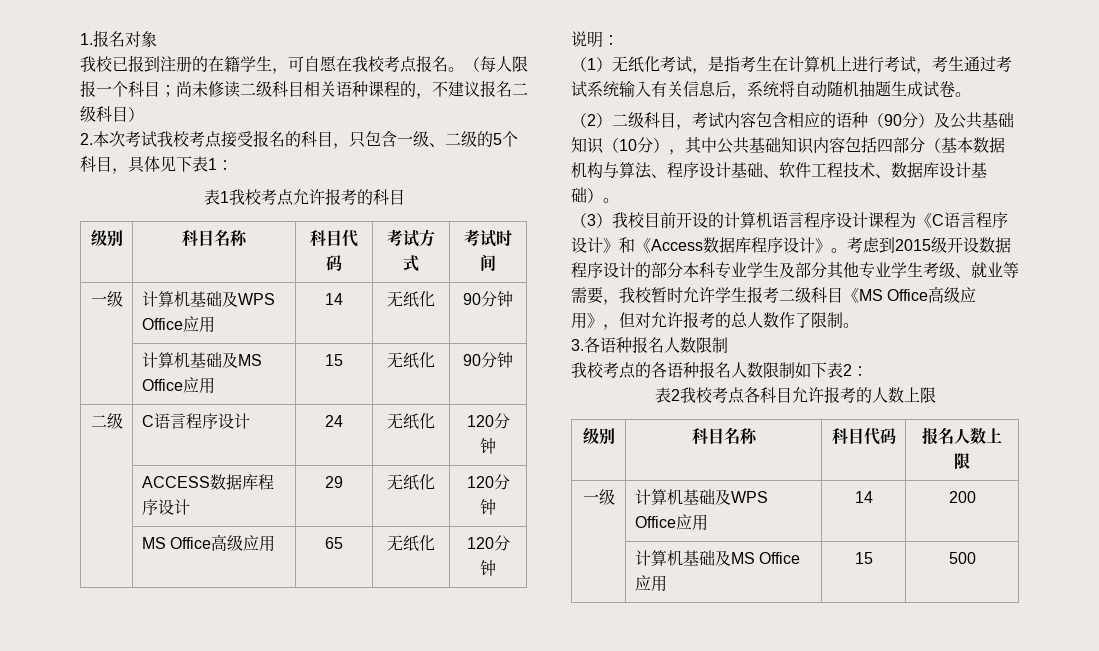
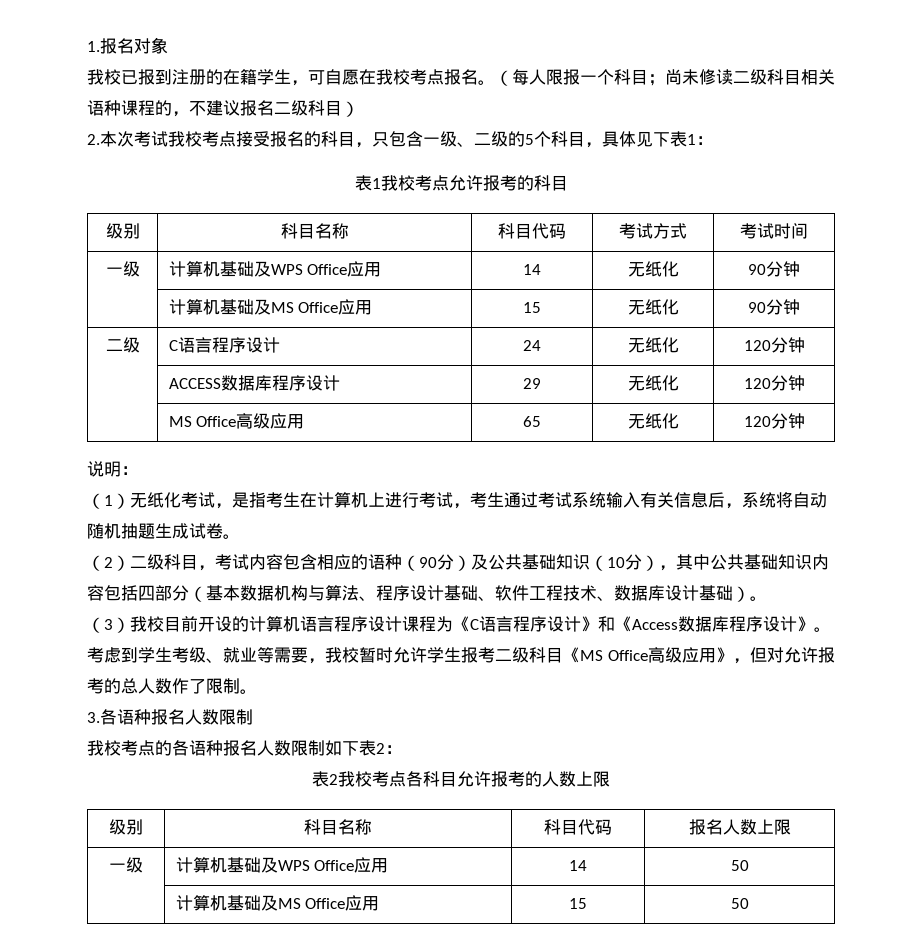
- 考虑到2015级开设数据程序设计的部分本科专业学生及部分其他专业学生考级、就业等需要，我校暂时允许学生报考二级科目《MS Office高级应用》，但对允许报考的总人数作了限制。
+ 考虑到学生考级、就业等需要，我校暂时允许学生报考二级科目《MS Office高级应用》，但对允许报考的总人数作了限制。
- 一级 | 计算机基础及WPS Office应用 | 14 | 200
- | 计算机基础及MS Office应用 | 15 | 500
+ 一级 | 计算机基础及WPS Office应用 | 14 | 50
+ | 计算机基础及MS Office应用 | 15 | 50

